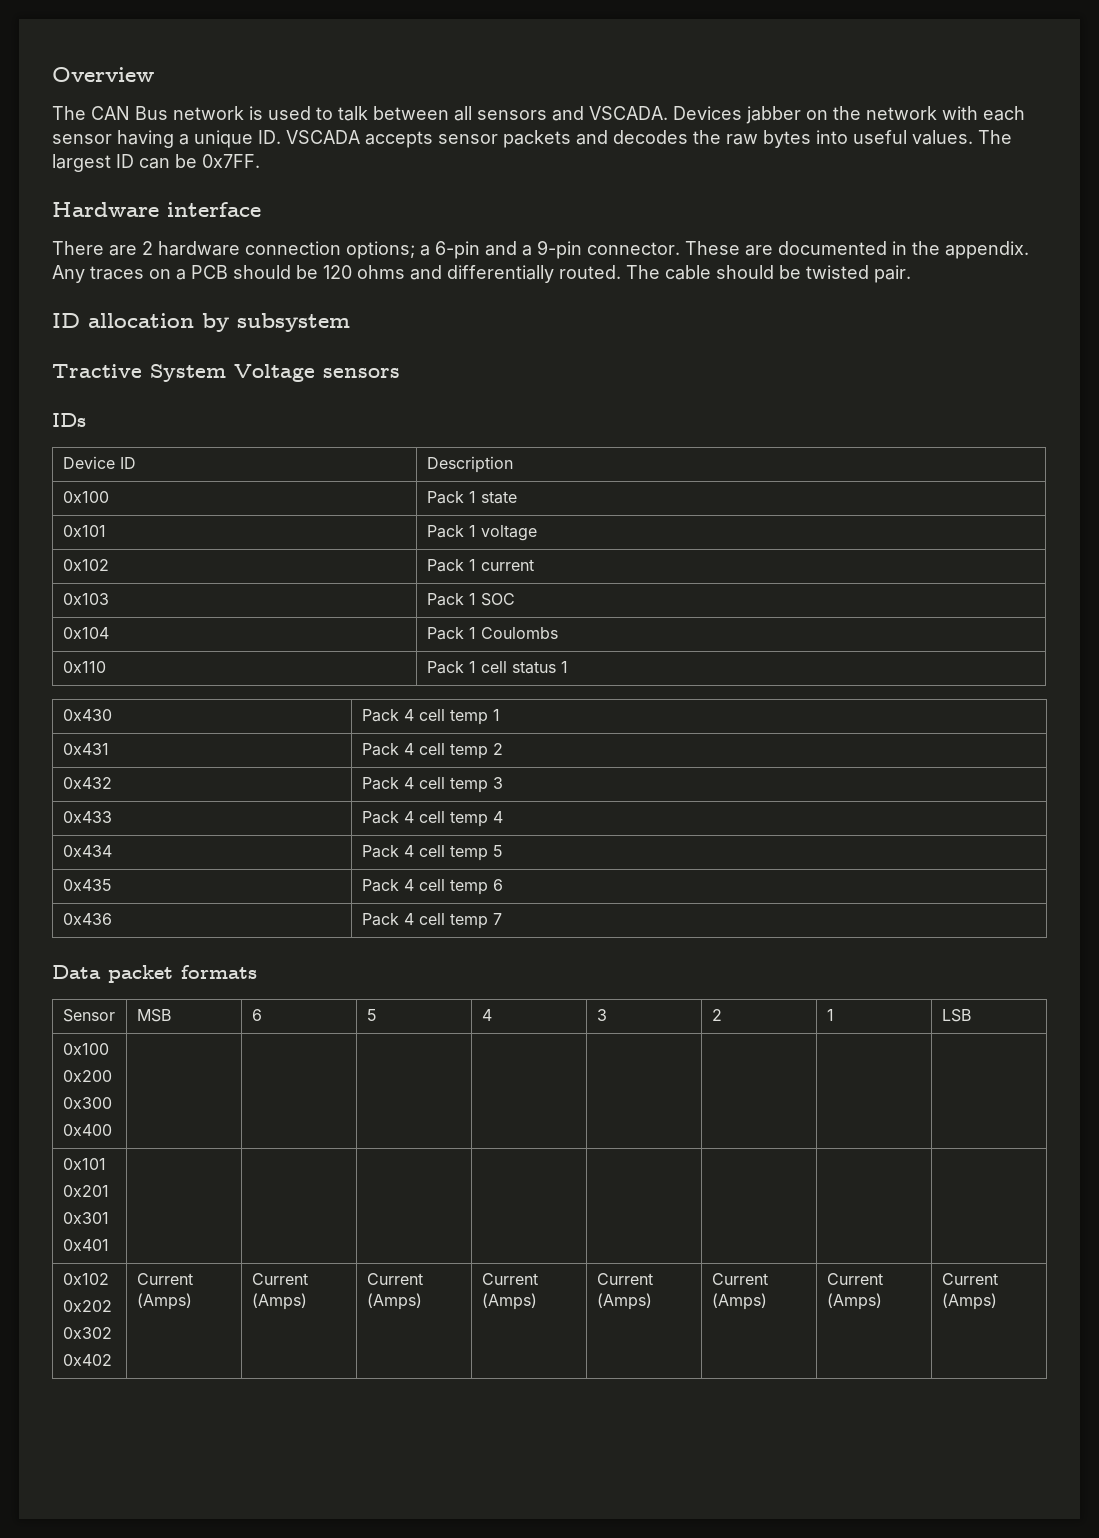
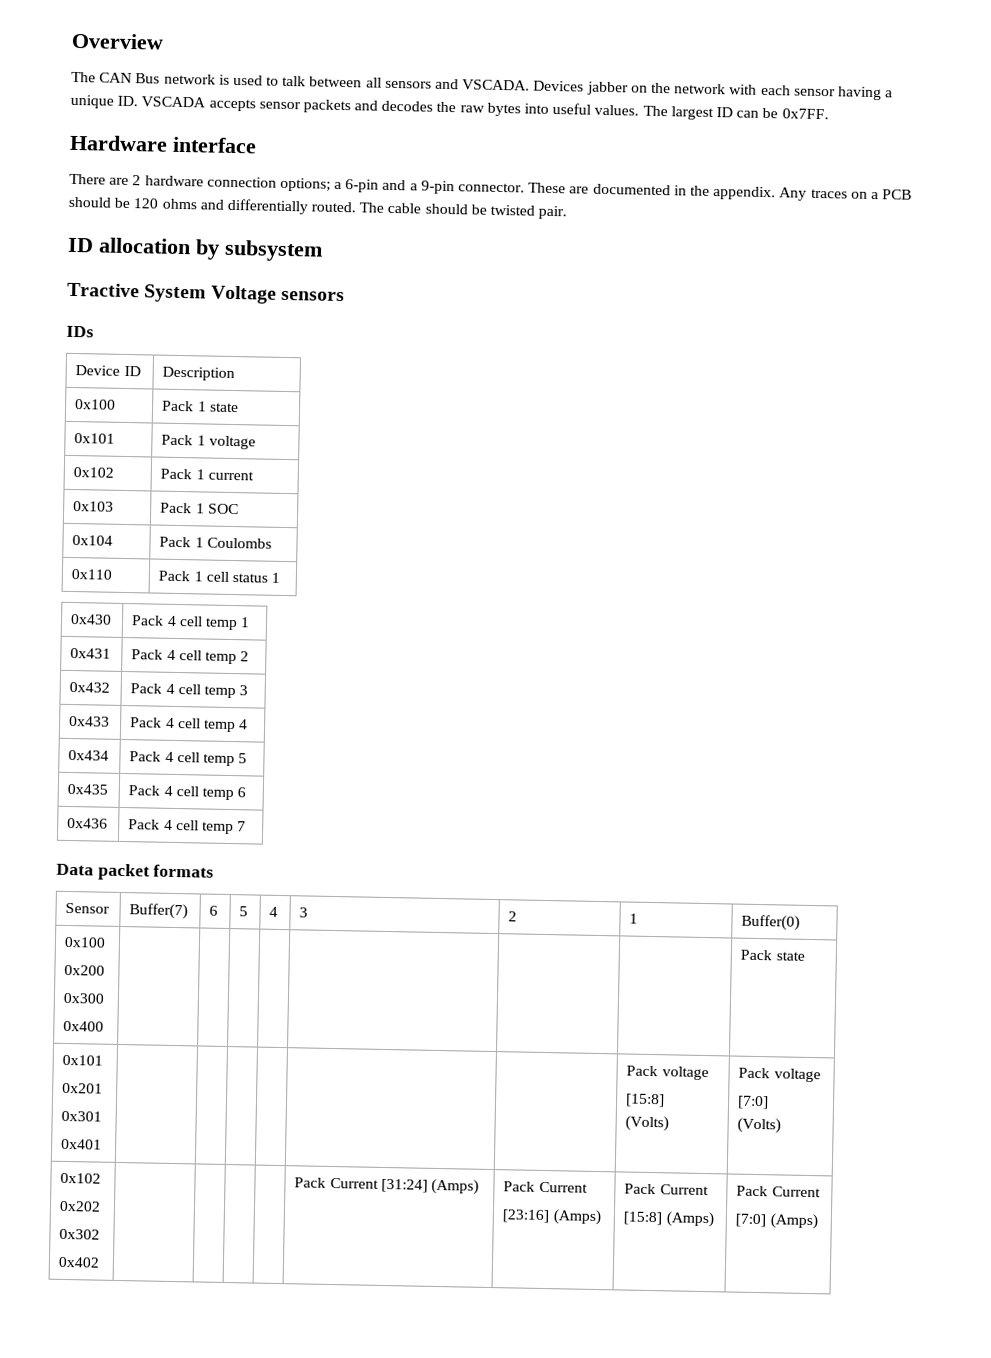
- Sensor | MSB | 6 | 5 | 4 | 3 | 2 | 1 | LSB
+ Sensor | Buffer(7) | 6 | 5 | 4 | 3 | 2 | 1 | Buffer(0)
  0x100
  0x200
  0x300
- 0x400 | | | | | | | |
+ 0x400 | | | | | | | | Pack state
  0x101
  0x201
  0x301
- 0x401 | | | | | | | |
+ 0x401 | | | | | | | Pack voltage
+ [15:8]
+ (Volts) | Pack voltage
+ [7:0]
+ (Volts)
  0x102
  0x202
  0x302
- 0x402 | Current (Amps) | Current (Amps) | Current (Amps) | Current (Amps) | Current (Amps) | Current (Amps) | Current (Amps) | Current (Amps)
+ 0x402 | | | | | Pack Current [31:24] (Amps) | Pack Current
+ [23:16] (Amps) | Pack Current
+ [15:8] (Amps) | Pack Current
+ [7:0] (Amps)

